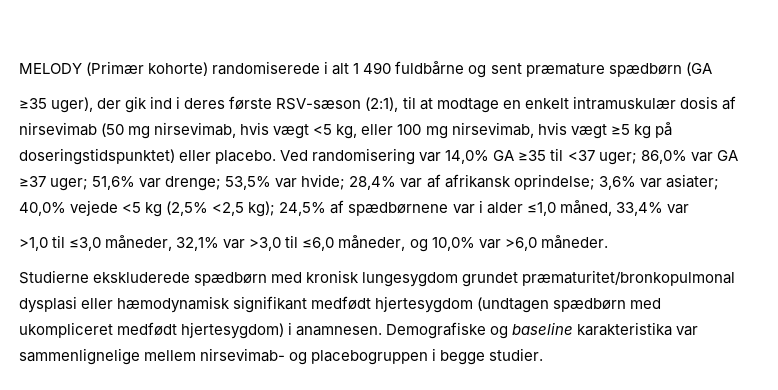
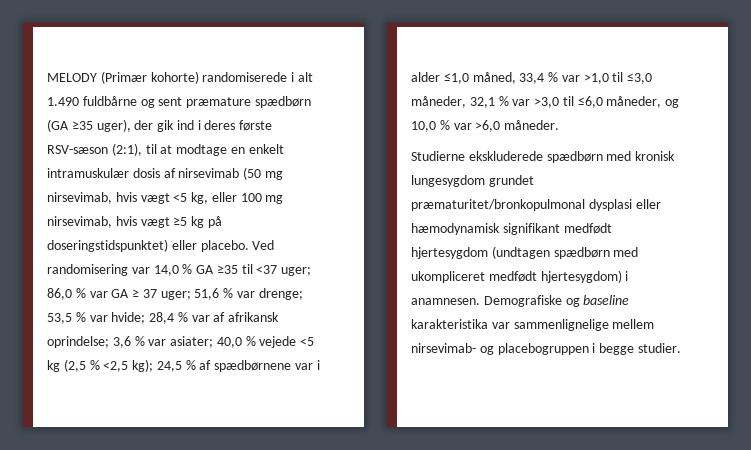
- MELODY (Primær kohorte) randomiserede i alt 1 490 fuldbårne og sent præmature spædbørn (GA
- ≥35 uger), der gik ind i deres første RSV-sæson (2:1), til at modtage en enkelt intramuskulær dosis af nirsevimab (50 mg nirsevimab, hvis vægt <5 kg, eller 100 mg nirsevimab, hvis vægt ≥5 kg på doseringstidspunktet) eller placebo.
+ MELODY (Primær kohorte) randomiserede i alt 1.490 fuldbårne og sent præmature spædbørn (GA ≥35 uger), der gik ind i deres første RSV-sæson (2:1), til at modtage en enkelt intramuskulær dosis af nirsevimab (50 mg nirsevimab, hvis vægt <5 kg, eller 100 mg nirsevimab, hvis vægt ≥5 kg på doseringstidspunktet) eller placebo.
- Ved randomisering var 14,0% GA ≥35 til <37 uger; 86,0% var GA ≥37 uger; 51,6% var drenge; 53,5% var hvide; 28,4% var af afrikansk oprindelse; 3,6% var asiater; 40,0% vejede <5 kg (2,5% <2,5 kg); 24,5% af spædbørnene var i alder ≤1,0 måned, 33,4% var
- >1,0 til ≤3,0 måneder, 32,1% var >3,0 til ≤6,0 måneder, og 10,0% var >6,0 måneder.
+ Ved randomisering var 14,0 % GA ≥35 til <37 uger; 86,0 % var GA ≥ 37 uger; 51,6 % var drenge; 53,5 % var hvide; 28,4 % var af afrikansk oprindelse; 3,6 % var asiater; 40,0 % vejede <5 kg (2,5 % <2,5 kg); 24,5 % af spædbørnene var i alder ≤1,0 måned, 33,4 % var >1,0 til ≤3,0 måneder, 32,1 % var >3,0 til ≤6,0 måneder, og 10,0 % var >6,0 måneder.

